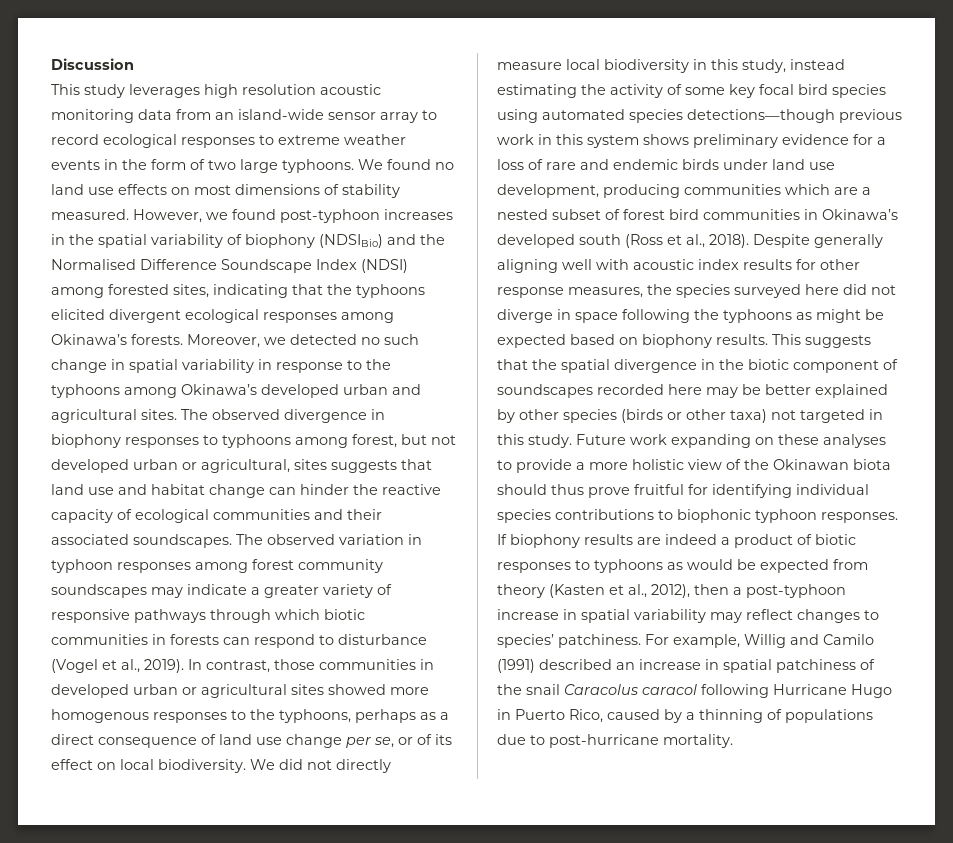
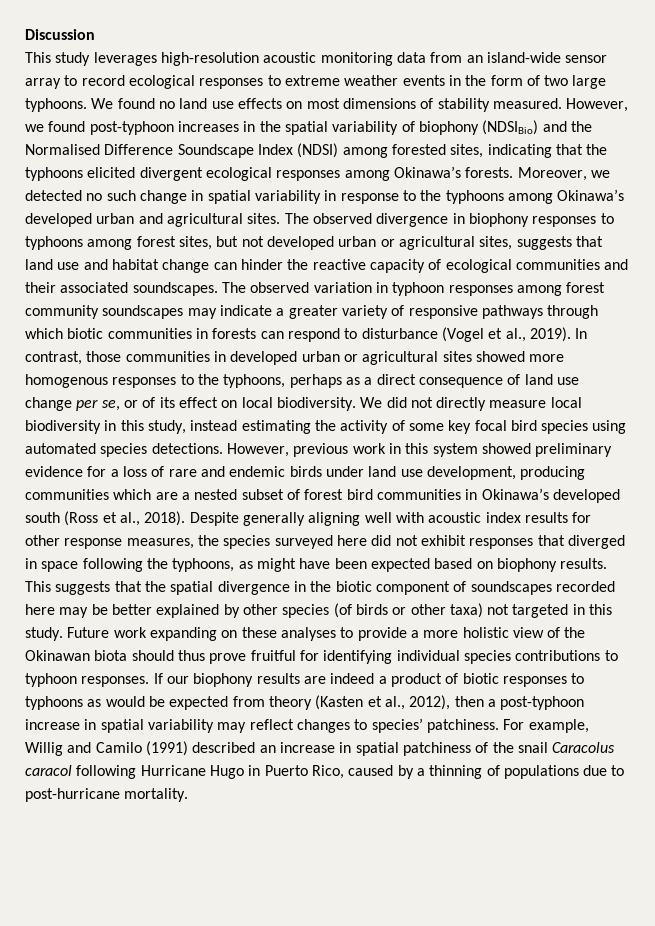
- This study leverages high resolution acoustic monitoring data from an island-wide sensor array to record ecological responses to extreme weather events in the form of two large typhoons.
+ This study leverages high-resolution acoustic monitoring data from an island-wide sensor array to record ecological responses to extreme weather events in the form of two large typhoons.
- The observed divergence in biophony responses to typhoons among forest, but not developed urban or agricultural, sites suggests that land use and habitat change can hinder the reactive capacity of ecological communities and their associated soundscapes.
+ The observed divergence in biophony responses to typhoons among forest sites, but not developed urban or agricultural sites, suggests that land use and habitat change can hinder the reactive capacity of ecological communities and their associated soundscapes.
- We did not directly measure local biodiversity in this study, instead estimating the activity of some key focal bird species using automated species detections—though previous work in this system shows preliminary evidence for a loss of rare and endemic birds under land use development, producing communities which are a nested subset of forest bird communities in Okinawa’s developed south (Ross et al., 2018).
+ We did not directly measure local biodiversity in this study, instead estimating the activity of some key focal bird species using automated species detections. However, previous work in this system showed preliminary evidence for a loss of rare and endemic birds under land use development, producing communities which are a nested subset of forest bird communities in Okinawa’s developed south (Ross et al., 2018).
- Despite generally aligning well with acoustic index results for other response measures, the species surveyed here did not diverge in space following the typhoons as might be expected based on biophony results.
+ Despite generally aligning well with acoustic index results for other response measures, the species surveyed here did not exhibit responses that diverged in space following the typhoons, as might have been expected based on biophony results.
- This suggests that the spatial divergence in the biotic component of soundscapes recorded here may be better explained by other species (birds or other taxa) not targeted in this study.
+ This suggests that the spatial divergence in the biotic component of soundscapes recorded here may be better explained by other species (of birds or other taxa) not targeted in this study.
- Future work expanding on these analyses to provide a more holistic view of the Okinawan biota should thus prove fruitful for identifying individual species contributions to biophonic typhoon responses.
+ Future work expanding on these analyses to provide a more holistic view of the Okinawan biota should thus prove fruitful for identifying individual species contributions to typhoon responses.
- If biophony results are indeed a product of biotic responses to typhoons as would be expected from theory (Kasten et al., 2012), then a post-typhoon increase in spatial variability may reflect changes to species’ patchiness.
+ If our biophony results are indeed a product of biotic responses to typhoons as would be expected from theory (Kasten et al., 2012), then a post-typhoon increase in spatial variability may reflect changes to species’ patchiness.

